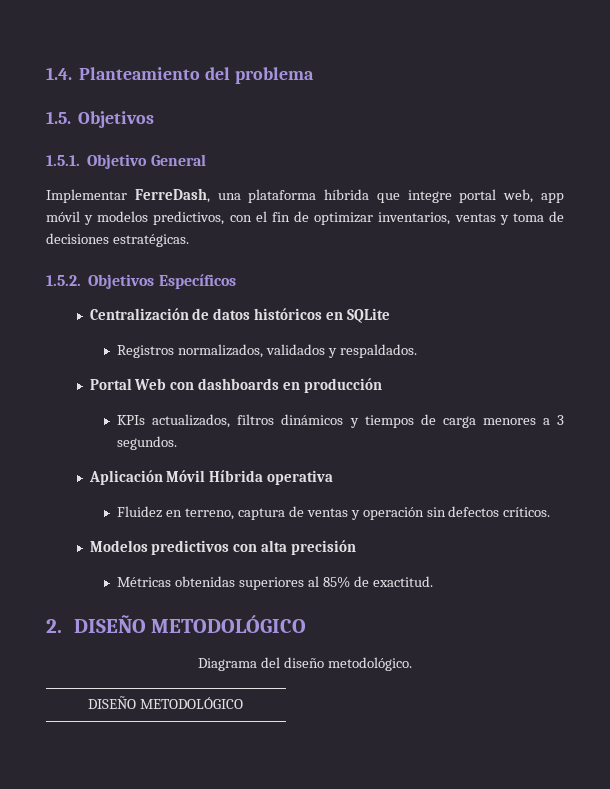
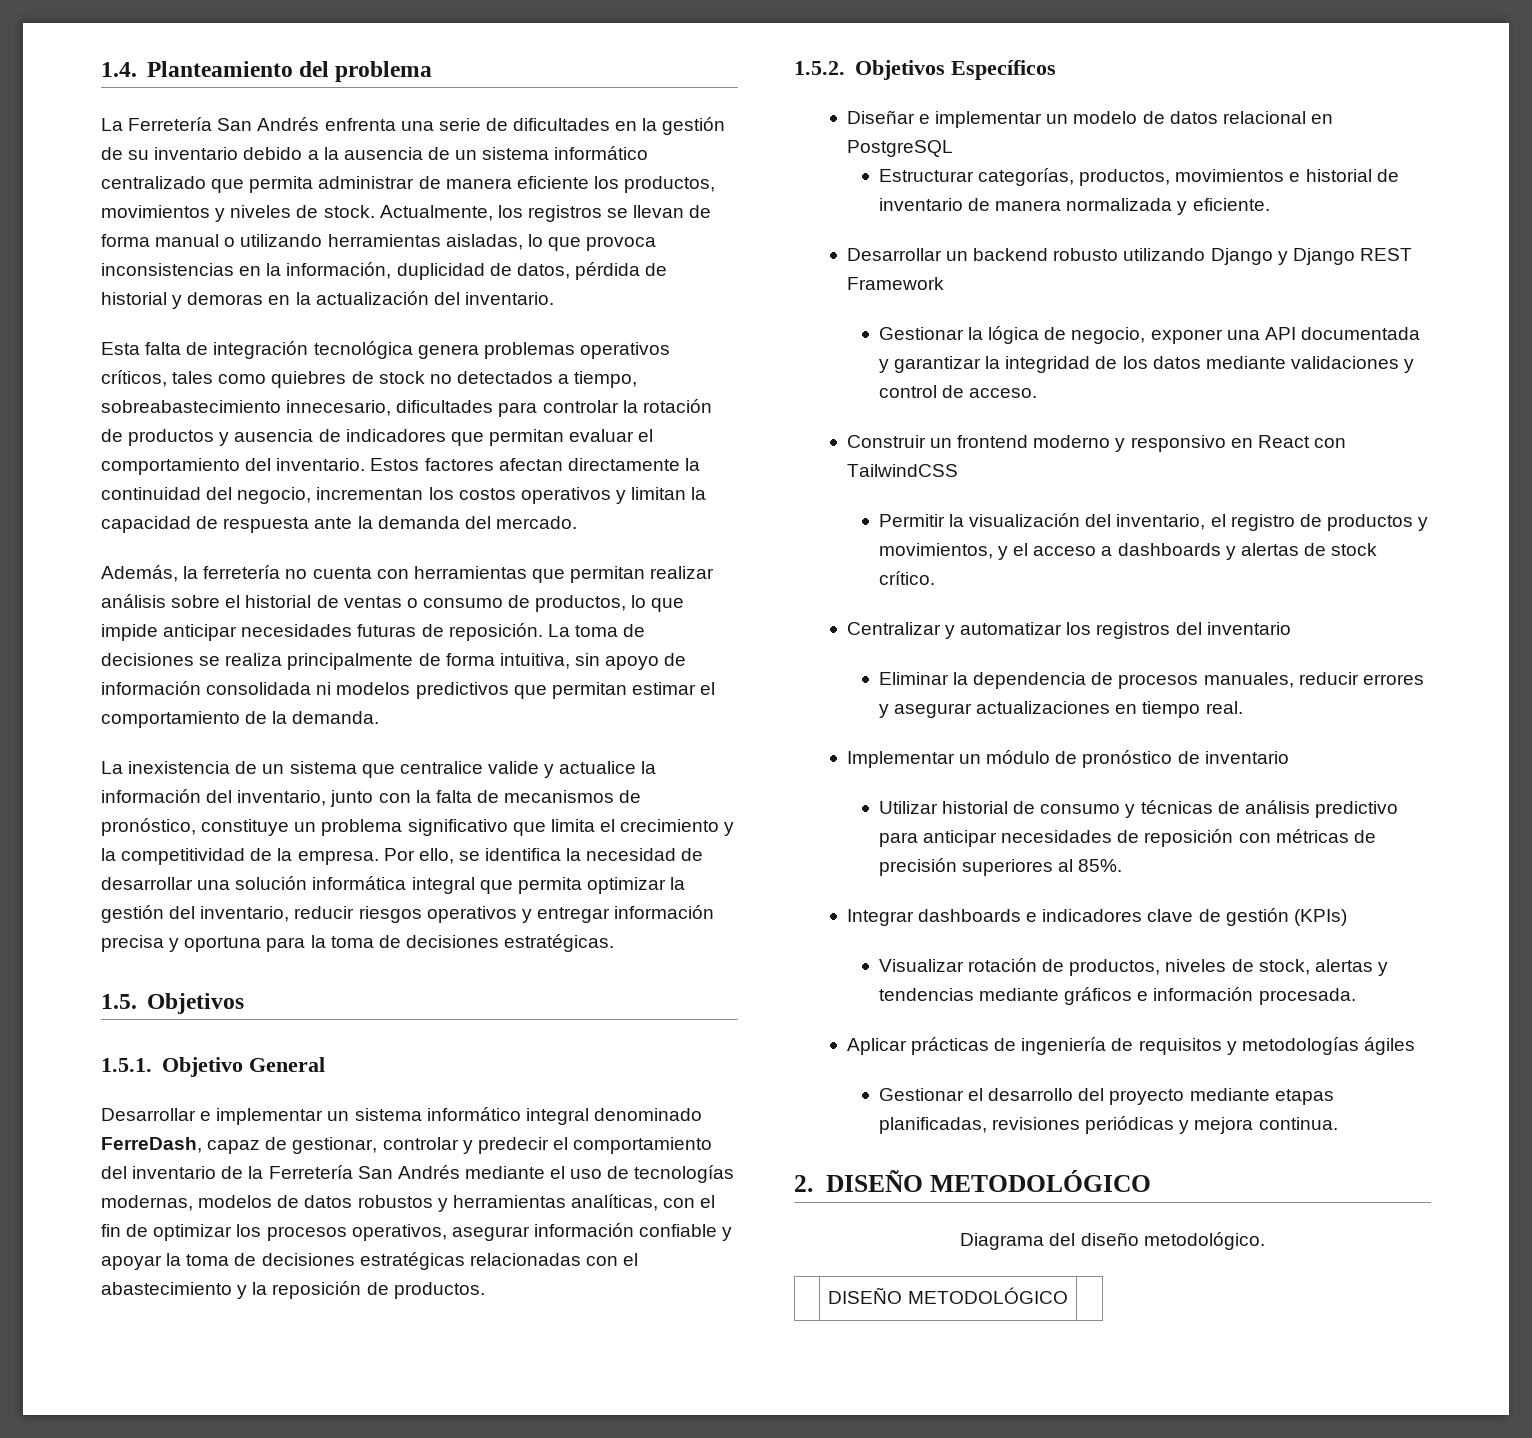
+ La Ferretería San Andrés enfrenta una serie de dificultades en la gestión de su inventario debido a la ausencia de un sistema informático centralizado que permita administrar de manera eficiente los productos, movimientos y niveles de stock. Actualmente, los registros se llevan de forma manual o utilizando herramientas aisladas, lo que provoca inconsistencias en la información, duplicidad de datos, pérdida de historial y demoras en la actualización del inventario.
+ Esta falta de integración tecnológica genera problemas operativos críticos, tales como quiebres de stock no detectados a tiempo, sobreabastecimiento innecesario, dificultades para controlar la rotación de productos y ausencia de indicadores que permitan evaluar el comportamiento del inventario. Estos factores afectan directamente la continuidad del negocio, incrementan los costos operativos y limitan la capacidad de respuesta ante la demanda del mercado.
+ Además, la ferretería no cuenta con herramientas que permitan realizar análisis sobre el historial de ventas o consumo de productos, lo que impide anticipar necesidades futuras de reposición. La toma de decisiones se realiza principalmente de forma intuitiva, sin apoyo de información consolidada ni modelos predictivos que permitan estimar el comportamiento de la demanda.
+ La inexistencia de un sistema que centralice valide y actualice la información del inventario, junto con la falta de mecanismos de pronóstico, constituye un problema significativo que limita el crecimiento y la competitividad de la empresa. Por ello, se identifica la necesidad de desarrollar una solución informática integral que permita optimizar la gestión del inventario, reducir riesgos operativos y entregar información precisa y oportuna para la toma de decisiones estratégicas.
- Implementar FerreDash, una plataforma híbrida que integre portal web, app móvil y modelos predictivos, con el fin de optimizar inventarios, ventas y toma de decisiones estratégicas.
+ Desarrollar e implementar un sistema informático integral denominado FerreDash, capaz de gestionar, controlar y predecir el comportamiento del inventario de la Ferretería San Andrés mediante el uso de tecnologías modernas, modelos de datos robustos y herramientas analíticas, con el fin de optimizar los procesos operativos, asegurar información confiable y apoyar la toma de decisiones estratégicas relacionadas con el abastecimiento y la reposición de productos.
  1.5.2. Objetivos Específicos
- Centralización de datos históricos en SQLite
- Registros normalizados, validados y respaldados.
- Portal Web con dashboards en producción
- KPIs actualizados, filtros dinámicos y tiempos de carga menores a 3 segundos.
- Aplicación Móvil Híbrida operativa
- Fluidez en terreno, captura de ventas y operación sin defectos críticos.
- Modelos predictivos con alta precisión
- Métricas obtenidas superiores al 85% de exactitud.
+ Diseñar e implementar un modelo de datos relacional en PostgreSQL
+ Estructurar categorías, productos, movimientos e historial de inventario de manera normalizada y eficiente.
+ Desarrollar un backend robusto utilizando Django y Django REST Framework
+ Gestionar la lógica de negocio, exponer una API documentada y garantizar la integridad de los datos mediante validaciones y control de acceso.
+ Construir un frontend moderno y responsivo en React con TailwindCSS
+ Permitir la visualización del inventario, el registro de productos y movimientos, y el acceso a dashboards y alertas de stock crítico.
+ Centralizar y automatizar los registros del inventario
+ Eliminar la dependencia de procesos manuales, reducir errores y asegurar actualizaciones en tiempo real.
+ Implementar un módulo de pronóstico de inventario
+ Utilizar historial de consumo y técnicas de análisis predictivo para anticipar necesidades de reposición con métricas de precisión superiores al 85%.
+ Integrar dashboards e indicadores clave de gestión (KPIs)
+ Visualizar rotación de productos, niveles de stock, alertas y tendencias mediante gráficos e información procesada.
+ Aplicar prácticas de ingeniería de requisitos y metodologías ágiles
+ Gestionar el desarrollo del proyecto mediante etapas planificadas, revisiones periódicas y mejora continua.

